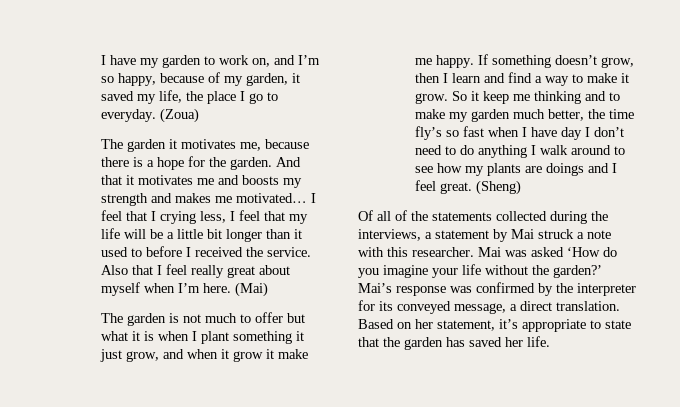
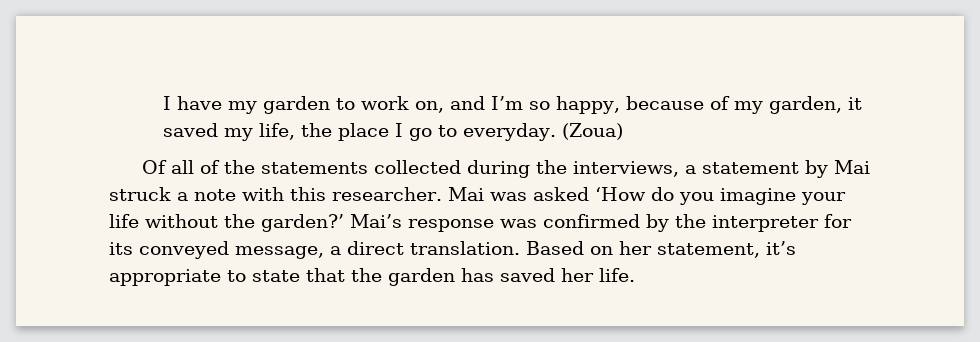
- The garden it motivates me, because there is a hope for the garden. And that it motivates me and boosts my strength and makes me motivated… I feel that I crying less, I feel that my life will be a little bit longer than it used to before I received the service. Also that I feel really great about myself when I’m here. (Mai)
- The garden is not much to offer but what it is when I plant something it just grow, and when it grow it make me happy. If something doesn’t grow, then I learn and find a way to make it grow. So it keep me thinking and to make my garden much better, the time fly’s so fast when I have day I don’t need to do anything I walk around to see how my plants are doings and I feel great. (Sheng)

